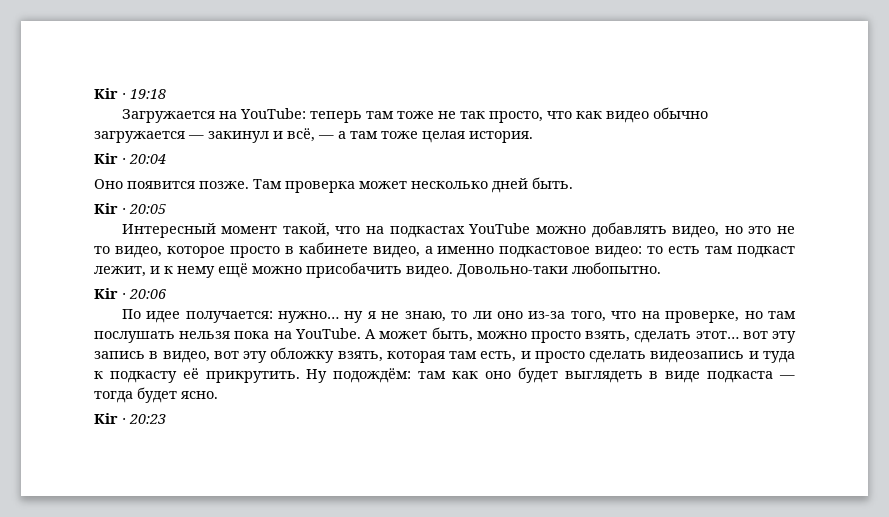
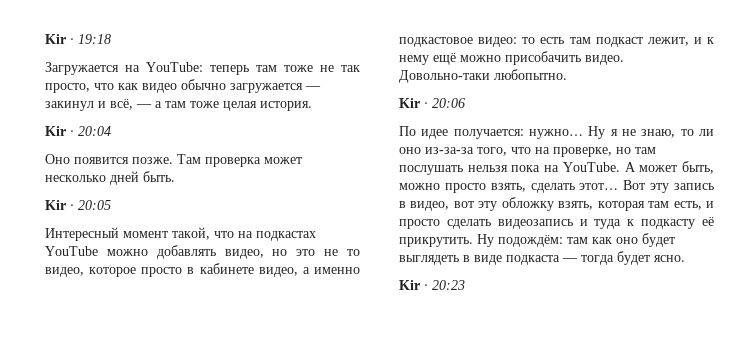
- По идее получается: нужно… ну я не знаю, то ли оно из-за того, что на проверке, но там послушать нельзя пока на YouTube.
+ По идее получается: нужно… Ну я не знаю, то ли оно из-за-за того, что на проверке, но там послушать нельзя пока на YouTube.
- А может быть, можно просто взять, сделать этот… вот эту запись в видео, вот эту обложку взять, которая там есть, и просто сделать видеозапись и туда к подкасту её прикрутить.
+ А может быть, можно просто взять, сделать этот… Вот эту запись в видео, вот эту обложку взять, которая там есть, и просто сделать видеозапись и туда к подкасту её прикрутить.

